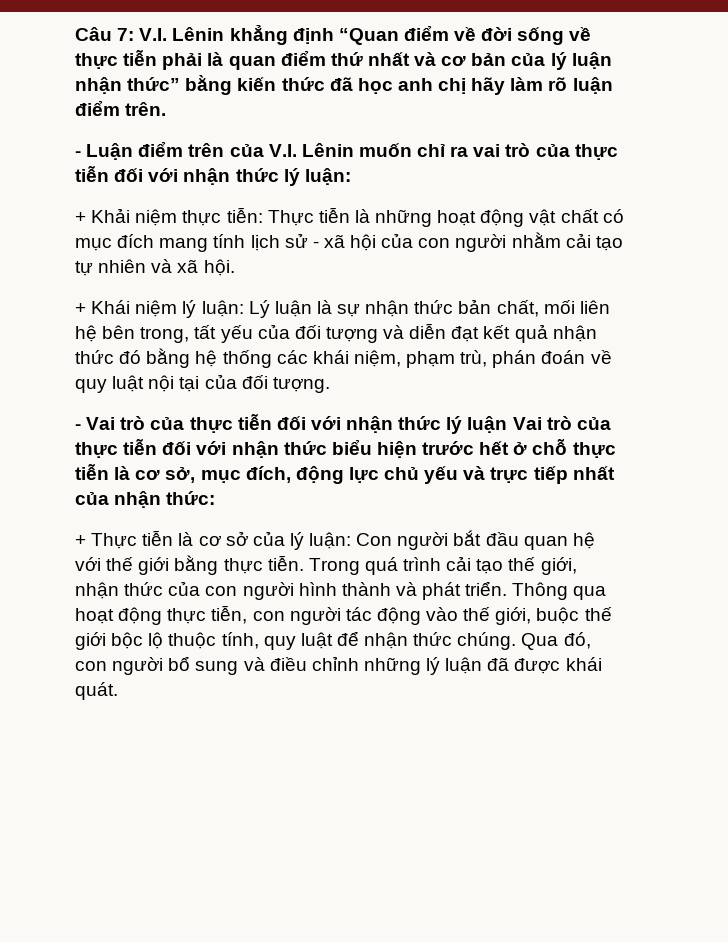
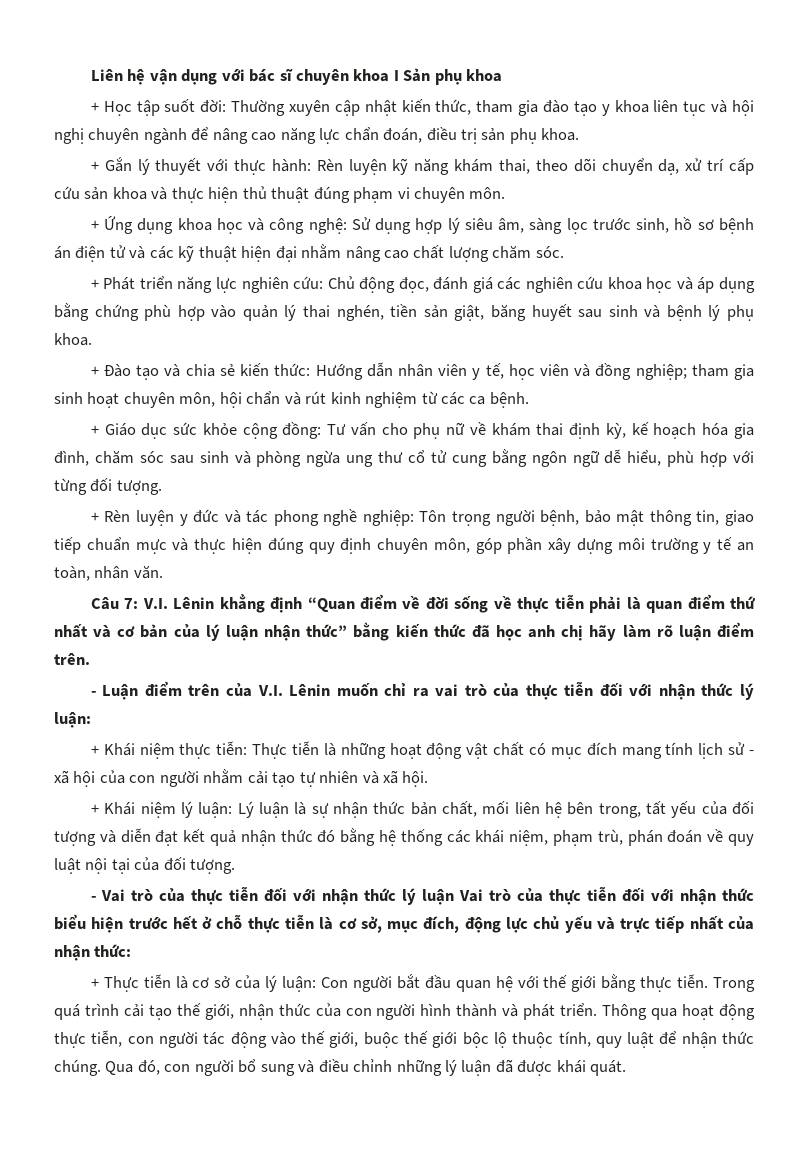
+ Liên hệ vận dụng với bác sĩ chuyên khoa I Sản phụ khoa
+ + Học tập suốt đời: Thường xuyên cập nhật kiến thức, tham gia đào tạo y khoa liên tục và hội nghị chuyên ngành để nâng cao năng lực chẩn đoán, điều trị sản phụ khoa.
+ + Gắn lý thuyết với thực hành: Rèn luyện kỹ năng khám thai, theo dõi chuyển dạ, xử trí cấp cứu sản khoa và thực hiện thủ thuật đúng phạm vi chuyên môn.
+ + Ứng dụng khoa học và công nghệ: Sử dụng hợp lý siêu âm, sàng lọc trước sinh, hồ sơ bệnh án điện tử và các kỹ thuật hiện đại nhằm nâng cao chất lượng chăm sóc.
+ + Phát triển năng lực nghiên cứu: Chủ động đọc, đánh giá các nghiên cứu khoa học và áp dụng bằng chứng phù hợp vào quản lý thai nghén, tiền sản giật, băng huyết sau sinh và bệnh lý phụ khoa.
+ + Đào tạo và chia sẻ kiến thức: Hướng dẫn nhân viên y tế, học viên và đồng nghiệp; tham gia sinh hoạt chuyên môn, hội chẩn và rút kinh nghiệm từ các ca bệnh.
+ + Giáo dục sức khỏe cộng đồng: Tư vấn cho phụ nữ về khám thai định kỳ, kế hoạch hóa gia đình, chăm sóc sau sinh và phòng ngừa ung thư cổ tử cung bằng ngôn ngữ dễ hiểu, phù hợp với từng đối tượng.
+ + Rèn luyện y đức và tác phong nghề nghiệp: Tôn trọng người bệnh, bảo mật thông tin, giao tiếp chuẩn mực và thực hiện đúng quy định chuyên môn, góp phần xây dựng môi trường y tế an toàn, nhân văn.
- + Khải niệm thực tiễn: Thực tiễn là những hoạt động vật chất có mục đích mang tính lịch sử - xã hội của con người nhằm cải tạo tự nhiên và xã hội.
+ + Khái niệm thực tiễn: Thực tiễn là những hoạt động vật chất có mục đích mang tính lịch sử - xã hội của con người nhằm cải tạo tự nhiên và xã hội.

